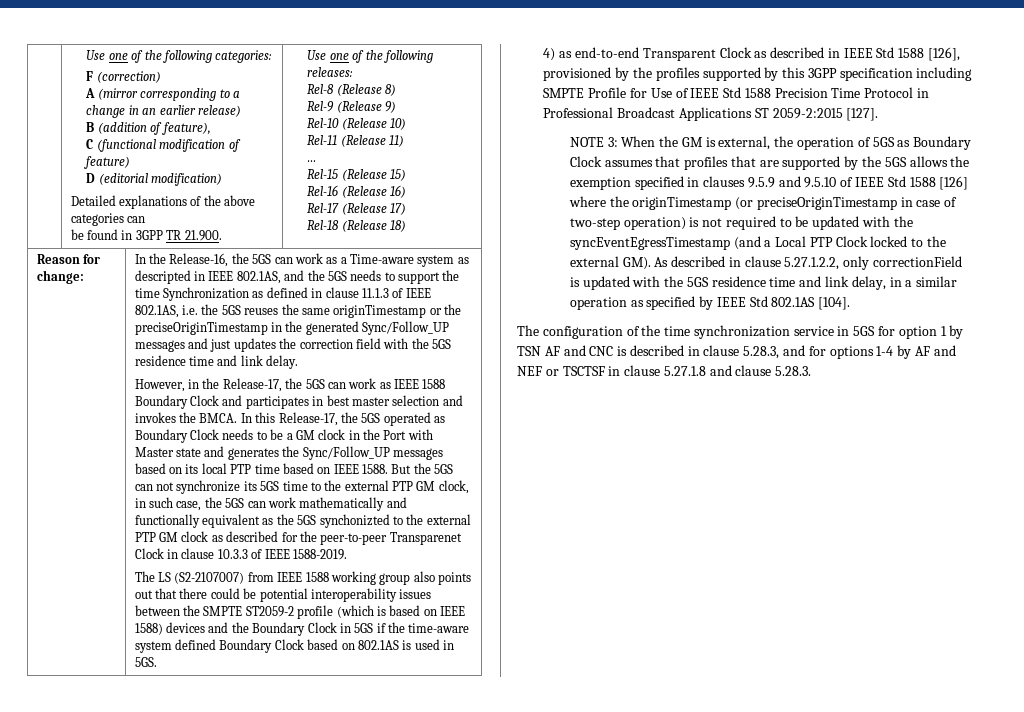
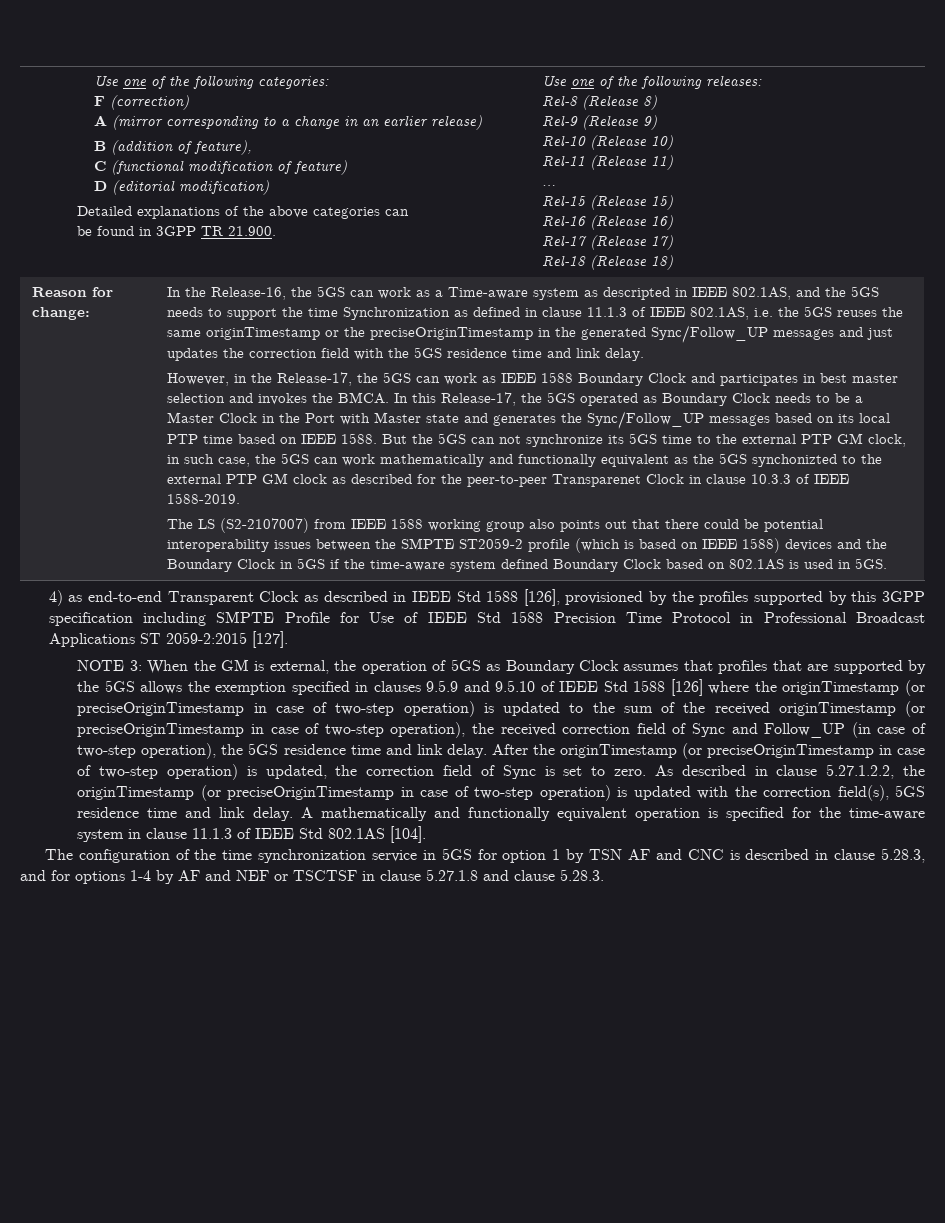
- In this Release-17, the 5GS operated as Boundary Clock needs to be a GM clock in the Port with Master state and generates the Sync/Follow_UP messages based on its local PTP time based on IEEE 1588.
+ In this Release-17, the 5GS operated as Boundary Clock needs to be a Master Clock in the Port with Master state and generates the Sync/Follow_UP messages based on its local PTP time based on IEEE 1588.
- NOTE 3: When the GM is external, the operation of 5GS as Boundary Clock assumes that profiles that are supported by the 5GS allows the exemption specified in clauses 9.5.9 and 9.5.10 of IEEE Std 1588 [126] where the originTimestamp (or preciseOriginTimestamp in case of two-step operation) is not required to be updated with the syncEventEgressTimestamp (and a Local PTP Clock locked to the external GM). As described in clause 5.27.1.2.2, only correctionField is updated with the 5GS residence time and link delay, in a similar operation as specified by IEEE Std 802.1AS [104].
+ NOTE 3: When the GM is external, the operation of 5GS as Boundary Clock assumes that profiles that are supported by the 5GS allows the exemption specified in clauses 9.5.9 and 9.5.10 of IEEE Std 1588 [126] where the originTimestamp (or preciseOriginTimestamp in case of two-step operation) is updated to the sum of the received originTimestamp (or preciseOriginTimestamp in case of two-step operation), the received correction field of Sync and Follow_UP (in case of two-step operation), the 5GS residence time and link delay. After the originTimestamp (or preciseOriginTimestamp in case of two-step operation) is updated, the correction field of Sync is set to zero. As described in clause 5.27.1.2.2, the originTimestamp (or preciseOriginTimestamp in case of two-step operation) is updated with the correction field(s), 5GS residence time and link delay. A mathematically and functionally equivalent operation is specified for the time-aware system in clause 11.1.3 of IEEE Std 802.1AS [104].

